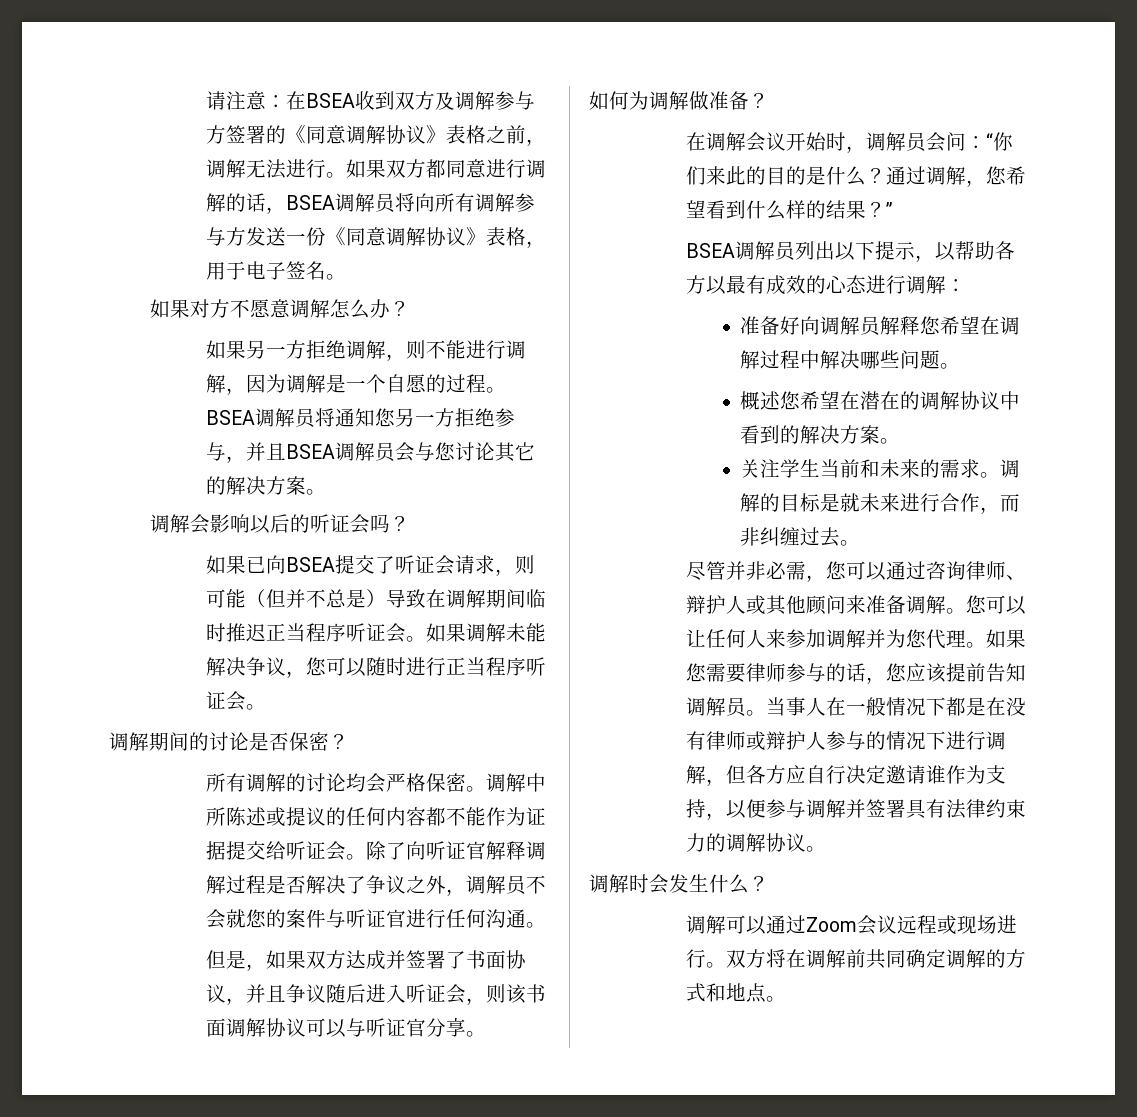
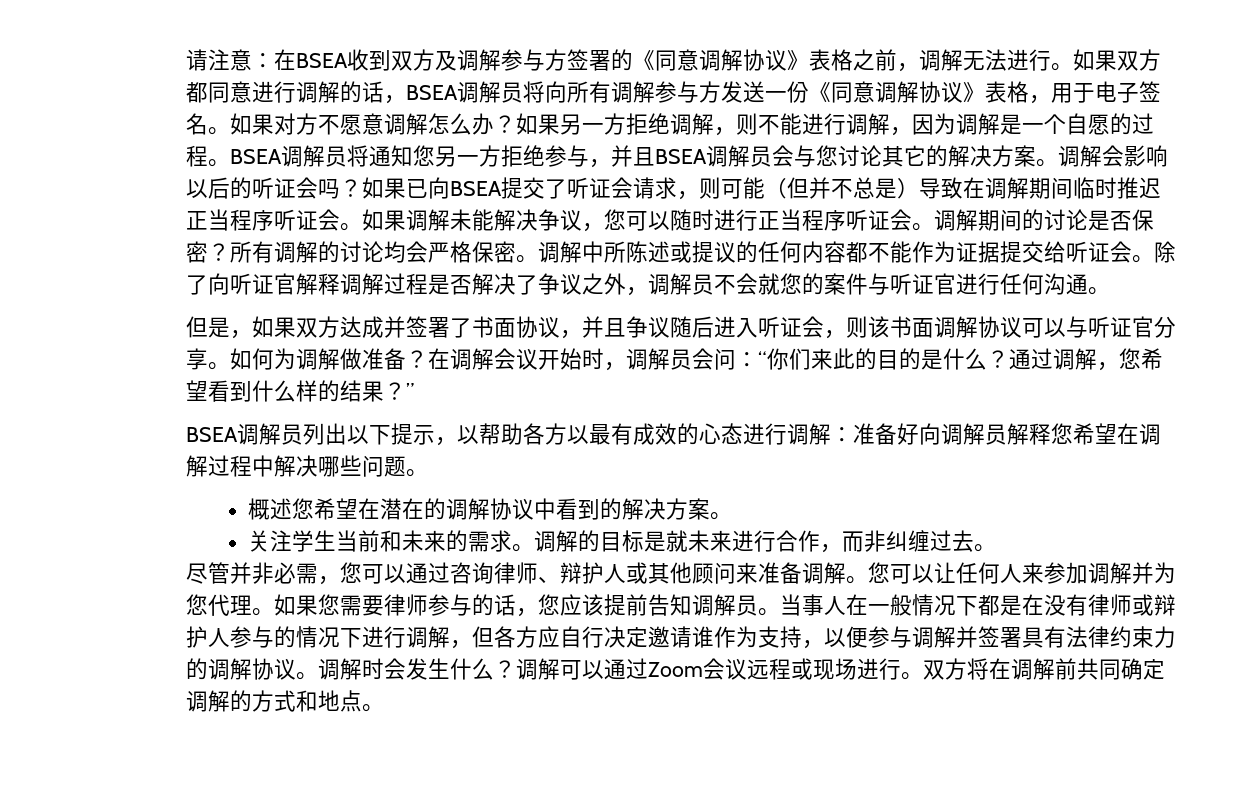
- 如果双方都同意进行调解的话，BSEA调解员将向所有调解参与方发送一份《同意调解协议》表格，用于电子签名。
- 如果对方不愿意调解怎么办？
- 如果另一方拒绝调解，则不能进行调解，因为调解是一个自愿的过程。
+ 如果双方都同意进行调解的话，BSEA调解员将向所有调解参与方发送一份《同意调解协议》表格，用于电子签名。如果对方不愿意调解怎么办？如果另一方拒绝调解，则不能进行调解，因为调解是一个自愿的过程。
- BSEA调解员将通知您另一方拒绝参与，并且BSEA调解员会与您讨论其它的解决方案。
- 调解会影响以后的听证会吗？
- 如果已向BSEA提交了听证会请求，则可能（但并不总是）导致在调解期间临时推迟正当程序听证会。
+ BSEA调解员将通知您另一方拒绝参与，并且BSEA调解员会与您讨论其它的解决方案。调解会影响以后的听证会吗？如果已向BSEA提交了听证会请求，则可能（但并不总是）导致在调解期间临时推迟正当程序听证会。
- 如果调解未能解决争议，您可以随时进行正当程序听证会。
- 调解期间的讨论是否保密？
- 所有调解的讨论均会严格保密。
+ 如果调解未能解决争议，您可以随时进行正当程序听证会。调解期间的讨论是否保密？所有调解的讨论均会严格保密。
- 但是，如果双方达成并签署了书面协议，并且争议随后进入听证会，则该书面调解协议可以与听证官分享。
- 如何为调解做准备？
- 在调解会议开始时，调解员会问：“你们来此的目的是什么？
+ 但是，如果双方达成并签署了书面协议，并且争议随后进入听证会，则该书面调解协议可以与听证官分享。如何为调解做准备？在调解会议开始时，调解员会问：“你们来此的目的是什么？
- BSEA调解员列出以下提示，以帮助各方以最有成效的心态进行调解：
- 准备好向调解员解释您希望在调解过程中解决哪些问题。
+ BSEA调解员列出以下提示，以帮助各方以最有成效的心态进行调解：准备好向调解员解释您希望在调解过程中解决哪些问题。
- 当事人在一般情况下都是在没有律师或辩护人参与的情况下进行调解，但各方应自行决定邀请谁作为支持，以便参与调解并签署具有法律约束力的调解协议。
- 调解时会发生什么？
- 调解可以通过Zoom会议远程或现场进行。
+ 当事人在一般情况下都是在没有律师或辩护人参与的情况下进行调解，但各方应自行决定邀请谁作为支持，以便参与调解并签署具有法律约束力的调解协议。调解时会发生什么？调解可以通过Zoom会议远程或现场进行。

